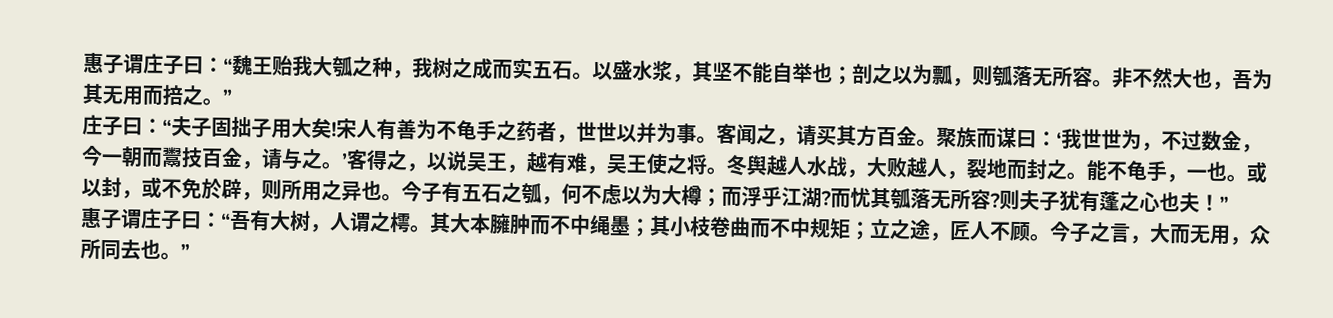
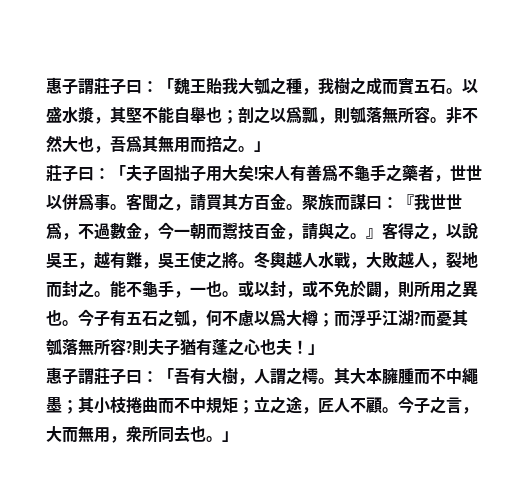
- 惠子谓庄子曰：“魏王贻我大瓠之种，我树之成而实五石。以盛水浆，其坚不能自举也；剖之以为瓢，则瓠落无所容。
+ 惠子謂莊子曰：「魏王貽我大瓠之種，我樹之成而實五石。以盛水漿，其堅不能自舉也；剖之以爲瓢，則瓠落無所容。
- 非不然大也，吾为其无用而掊之。”
- 庄子曰：“夫子固拙子用大矣!
+ 非不然大也，吾爲其無用而掊之。」
+ 莊子曰：「夫子固拙子用大矣!
- 宋人有善为不龟手之药者，世世以并为事。客闻之，请买其方百金。聚族而谋曰：‘我世世为，不过数金，今一朝而鬻技百金，请与之。’客得之，以说吴王，越有难，吴王使之将。冬舆越人水战，大败越人，裂地而封之。
+ 宋人有善爲不龜手之藥者，世世以併爲事。客聞之，請買其方百金。聚族而謀曰：『我世世爲，不過數金，今一朝而鬻技百金，請與之。』客得之，以說吳王，越有難，吳王使之將。冬輿越人水戰，大敗越人，裂地而封之。
- 能不龟手，一也。
+ 能不龜手，一也。
- 或以封，或不免於辟，则所用之异也。
+ 或以封，或不免於闢，則所用之異也。
- 今子有五石之瓠，何不虑以为大樽；而浮乎江湖?
+ 今子有五石之瓠，何不慮以爲大樽；而浮乎江湖?
- 而忧其瓠落无所容?则夫子犹有蓬之心也夫！”
- 惠子谓庄子曰：“吾有大树，人谓之樗。
+ 而憂其瓠落無所容?則夫子猶有蓬之心也夫！」
+ 惠子謂莊子曰：「吾有大樹，人謂之樗。
- 其大本臃肿而不中绳墨；其小枝卷曲而不中规矩；立之途，匠人不顾。
+ 其大本臃腫而不中繩墨；其小枝捲曲而不中規矩；立之途，匠人不顧。
- 今子之言，大而无用，众所同去也。”
+ 今子之言，大而無用，衆所同去也。」

